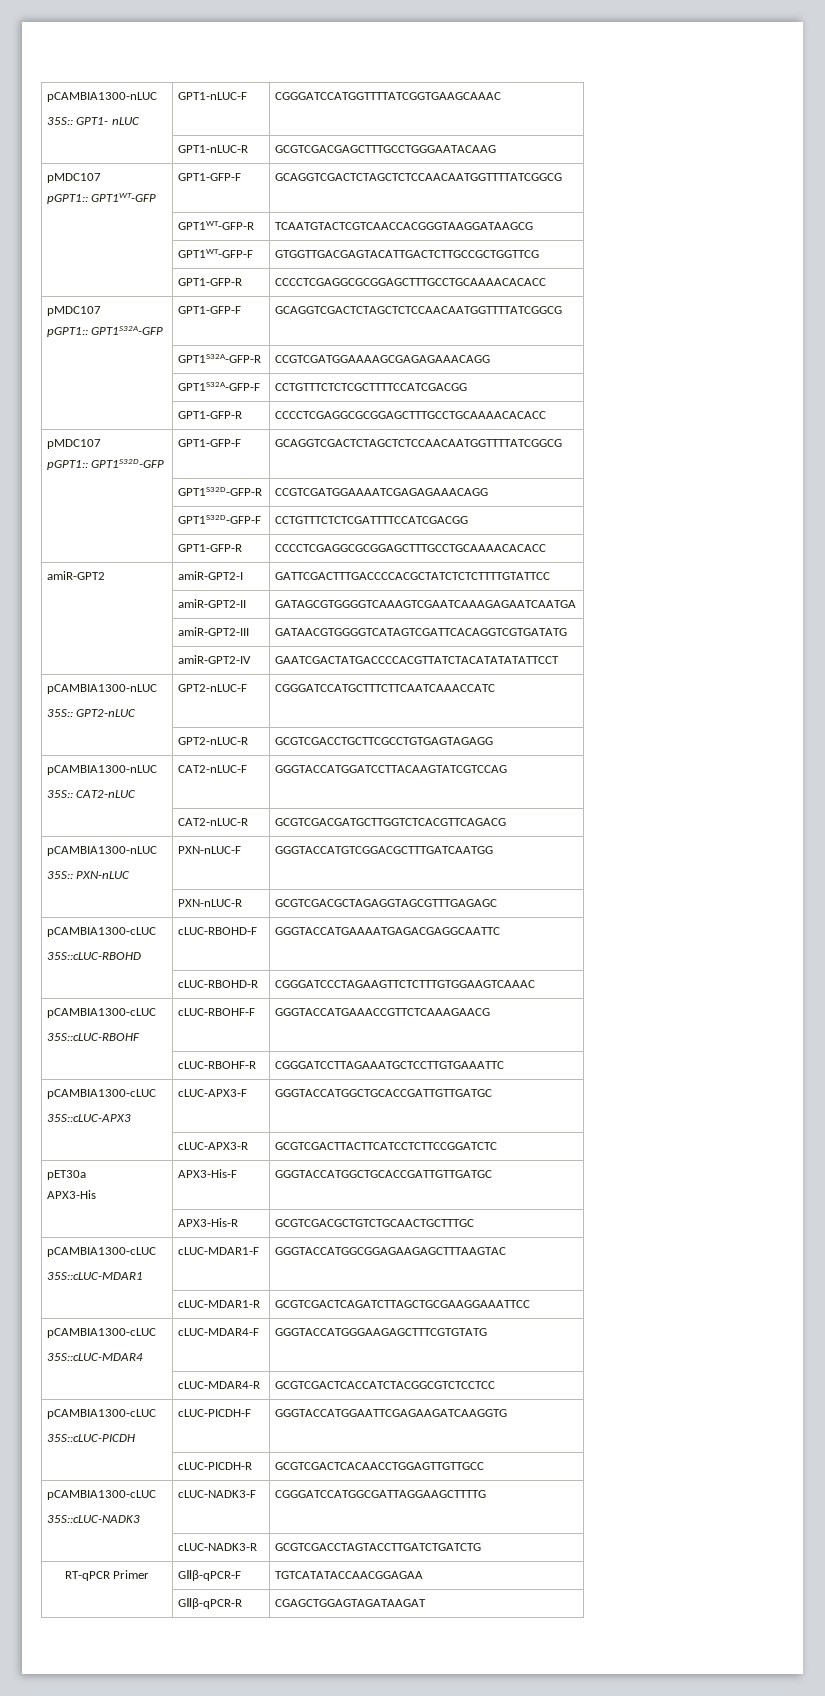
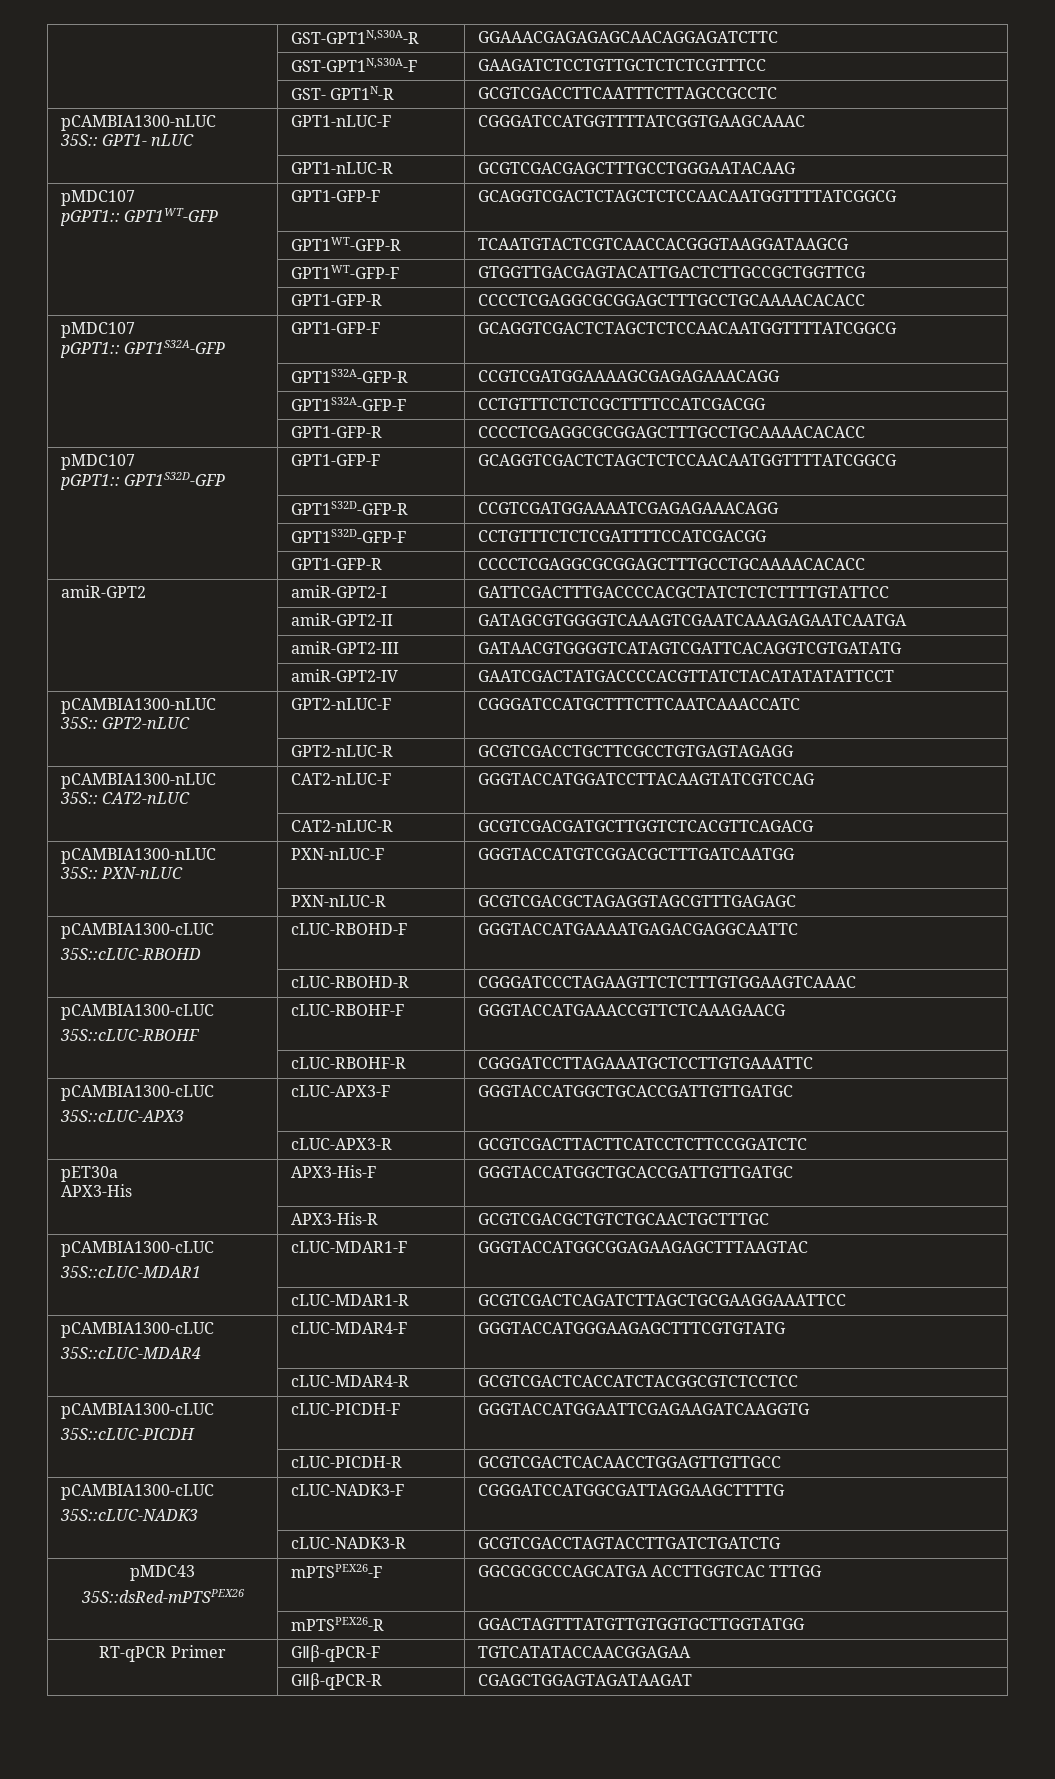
+ | GST-GPT1N,S30A-R | GGAAACGAGAGAGCAACAGGAGATCTTC
+ | GST-GPT1N,S30A-F | GAAGATCTCCTGTTGCTCTCTCGTTTCC
+ | GST- GPT1N-R | GCGTCGACCTTCAATTTCTTAGCCGCCTC
+ pMDC43
+ 35S::dsRed-mPTSPEX26 | mPTSPEX26-F | GGCGCGCCCAGCATGA ACCTTGGTCAC TTTGG
+ | mPTSPEX26-R | GGACTAGTTTATGTTGTGGTGCTTGGTATGG

